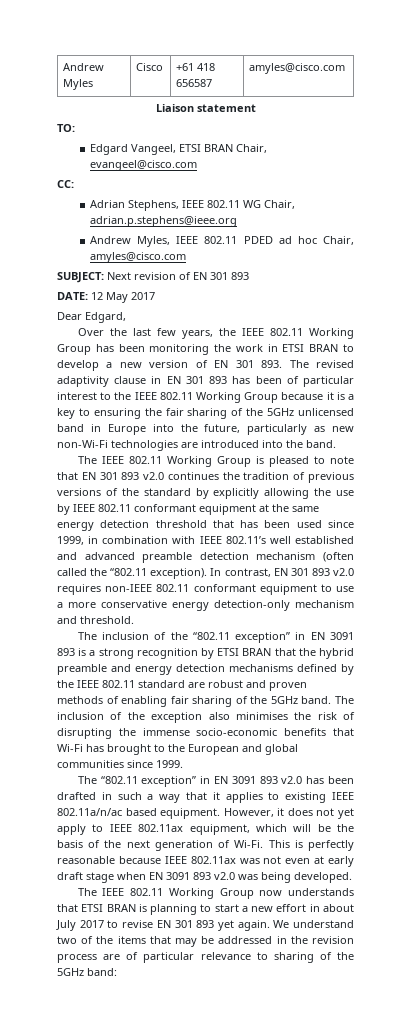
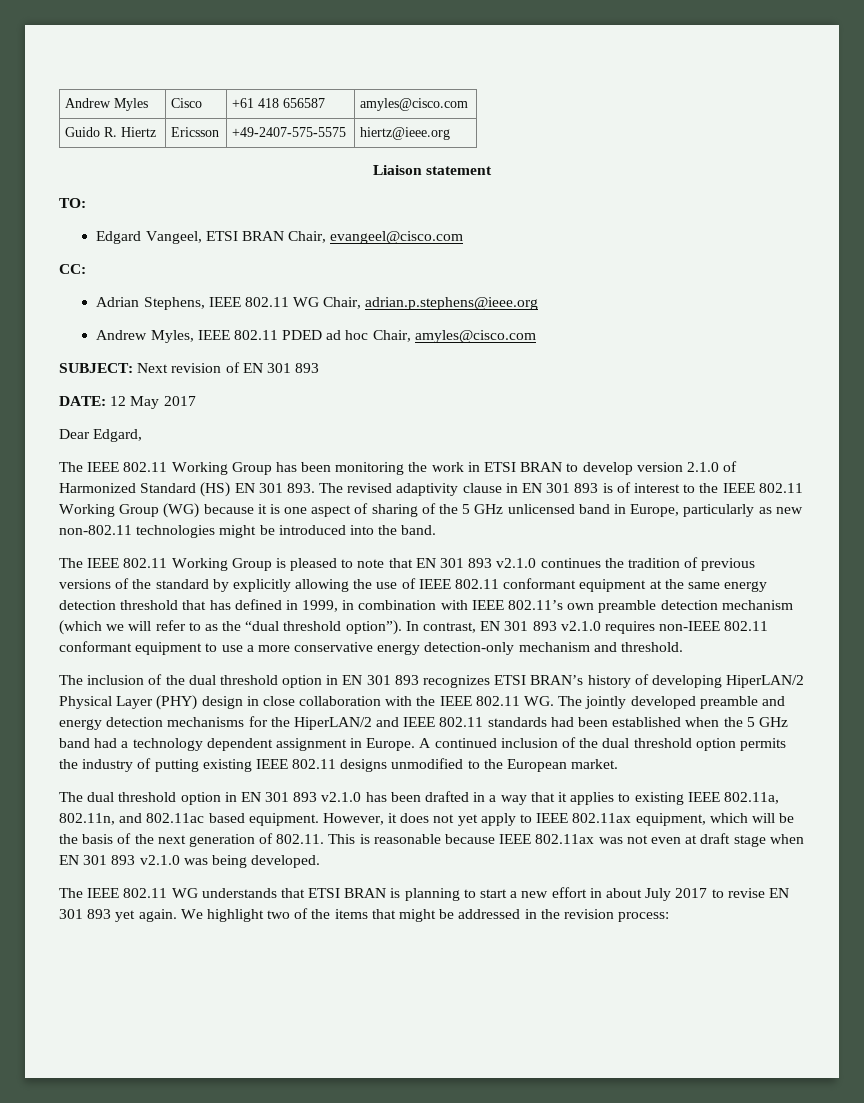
+ Guido R. Hiertz | Ericsson | +49-2407-575-5575 | hiertz@ieee.org
- Over the last few years, the IEEE 802.11 Working Group has been monitoring the work in ETSI BRAN to develop a new version of EN 301 893. The revised adaptivity clause in EN 301 893 has been of particular interest to the IEEE 802.11 Working Group because it is a key to ensuring the fair sharing of the 5GHz unlicensed band in Europe into the future, particularly as new non-Wi-Fi technologies are introduced into the band.
+ The IEEE 802.11 Working Group has been monitoring the work in ETSI BRAN to develop version 2.1.0 of Harmonized Standard (HS) EN 301 893. The revised adaptivity clause in EN 301 893 is of interest to the IEEE 802.11 Working Group (WG) because it is one aspect of sharing of the 5 GHz unlicensed band in Europe, particularly as new non-802.11 technologies might be introduced into the band.
- The IEEE 802.11 Working Group is pleased to note that EN 301 893 v2.0 continues the tradition of previous versions of the standard by explicitly allowing the use by IEEE 802.11 conformant equipment at the same energy detection threshold that has been used since 1999, in combination with IEEE 802.11’s well established and advanced preamble detection mechanism (often called the “802.11 exception).
+ The IEEE 802.11 Working Group is pleased to note that EN 301 893 v2.1.0 continues the tradition of previous versions of the standard by explicitly allowing the use of IEEE 802.11 conformant equipment at the same energy detection threshold that has defined in 1999, in combination with IEEE 802.11’s own preamble detection mechanism (which we will refer to as the “dual threshold option”).
- In contrast, EN 301 893 v2.0 requires non-IEEE 802.11 conformant equipment to use a more conservative energy detection-only mechanism and threshold.
+ In contrast, EN 301 893 v2.1.0 requires non-IEEE 802.11 conformant equipment to use a more conservative energy detection-only mechanism and threshold.
- The inclusion of the “802.11 exception” in EN 3091 893 is a strong recognition by ETSI BRAN that the hybrid preamble and energy detection mechanisms defined by the IEEE 802.11 standard are robust and proven methods of enabling fair sharing of the 5GHz band. The inclusion of the exception also minimises the risk of disrupting the immense socio-economic benefits that Wi-Fi has brought to the European and global communities since 1999.
- The “802.11 exception” in EN 3091 893 v2.0 has been drafted in such a way that it applies to existing IEEE 802.11a/n/ac based equipment.
+ The inclusion of the dual threshold option in EN 301 893 recognizes ETSI BRAN’s history of developing HiperLAN/2 Physical Layer (PHY) design in close collaboration with the IEEE 802.11 WG. The jointly developed preamble and energy detection mechanisms for the HiperLAN/2 and IEEE 802.11 standards had been established when the 5 GHz band had a technology dependent assignment in Europe. A continued inclusion of the dual threshold option permits the industry of putting existing IEEE 802.11 designs unmodified to the European market.
+ The dual threshold option in EN 301 893 v2.1.0 has been drafted in a way that it applies to existing IEEE 802.11a, 802.11n, and 802.11ac based equipment.
- However, it does not yet apply to IEEE 802.11ax equipment, which will be the basis of the next generation of Wi-Fi. This is perfectly reasonable because IEEE 802.11ax was not even at early draft stage when EN 3091 893 v2.0 was being developed.
+ However, it does not yet apply to IEEE 802.11ax equipment, which will be the basis of the next generation of 802.11. This is reasonable because IEEE 802.11ax was not even at draft stage when EN 301 893 v2.1.0 was being developed.
- The IEEE 802.11 Working Group now understands that ETSI BRAN is planning to start a new effort in about July 2017 to revise EN 301 893 yet again.
+ The IEEE 802.11 WG understands that ETSI BRAN is planning to start a new effort in about July 2017 to revise EN 301 893 yet again.
- We understand two of the items that may be addressed in the revision process are of particular relevance to sharing of the 5GHz band:
+ We highlight two of the items that might be addressed in the revision process:

